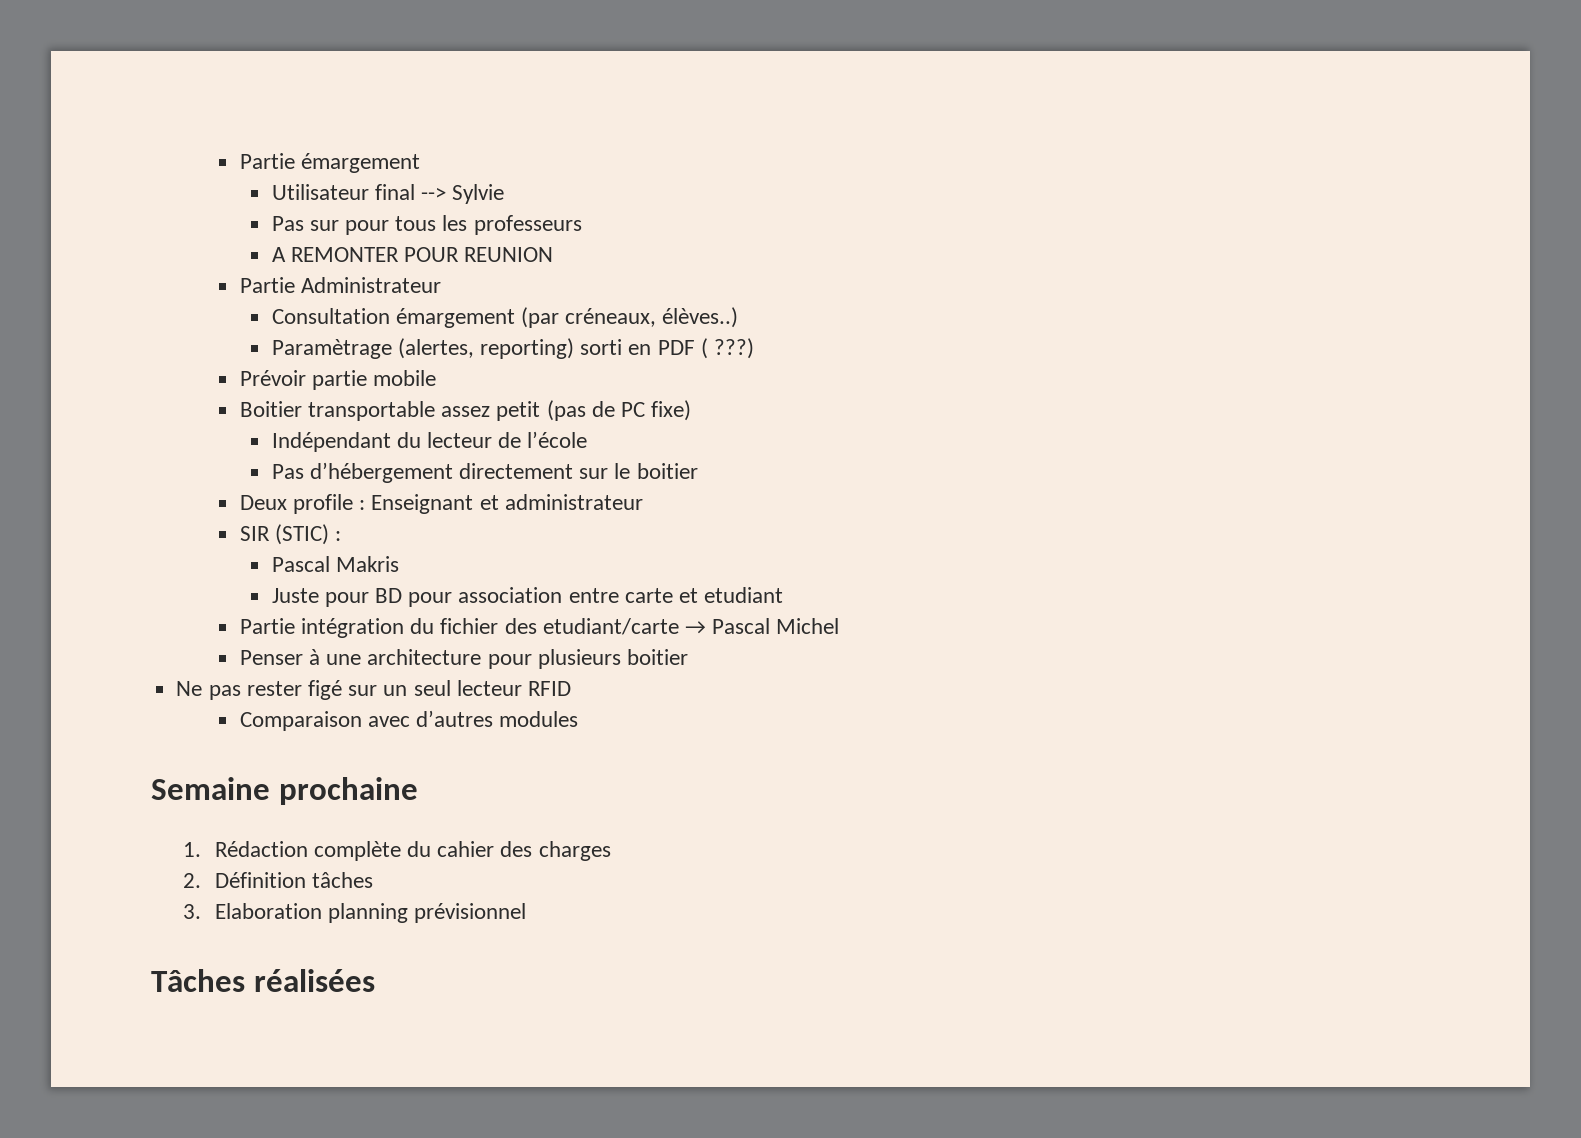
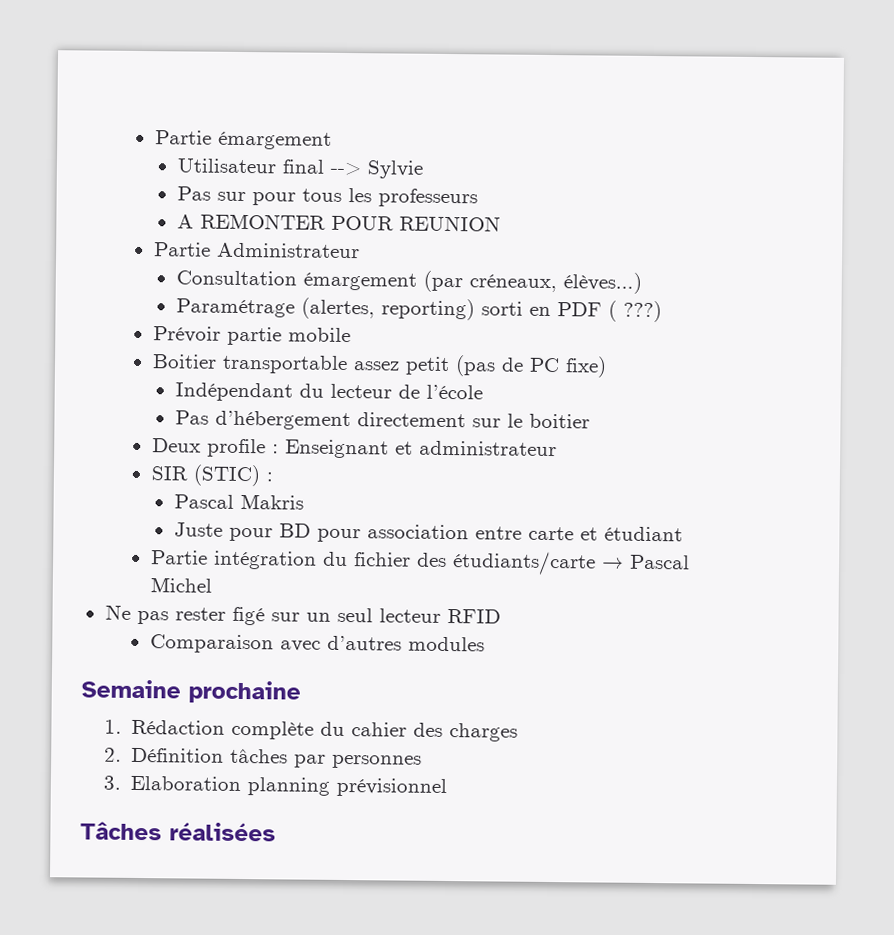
- Consultation émargement (par créneaux, élèves..)
- Paramètrage (alertes, reporting) sorti en PDF ( ???)
+ Consultation émargement (par créneaux, élèves…)
+ Paramétrage (alertes, reporting) sorti en PDF ( ???)
- Juste pour BD pour association entre carte et etudiant
+ Juste pour BD pour association entre carte et étudiant
- Partie intégration du fichier des etudiant/carte → Pascal Michel
+ Partie intégration du fichier des étudiants/carte → Pascal Michel
- Penser à une architecture pour plusieurs boitier
- 2. Définition tâches
+ 2. Définition tâches par personnes

